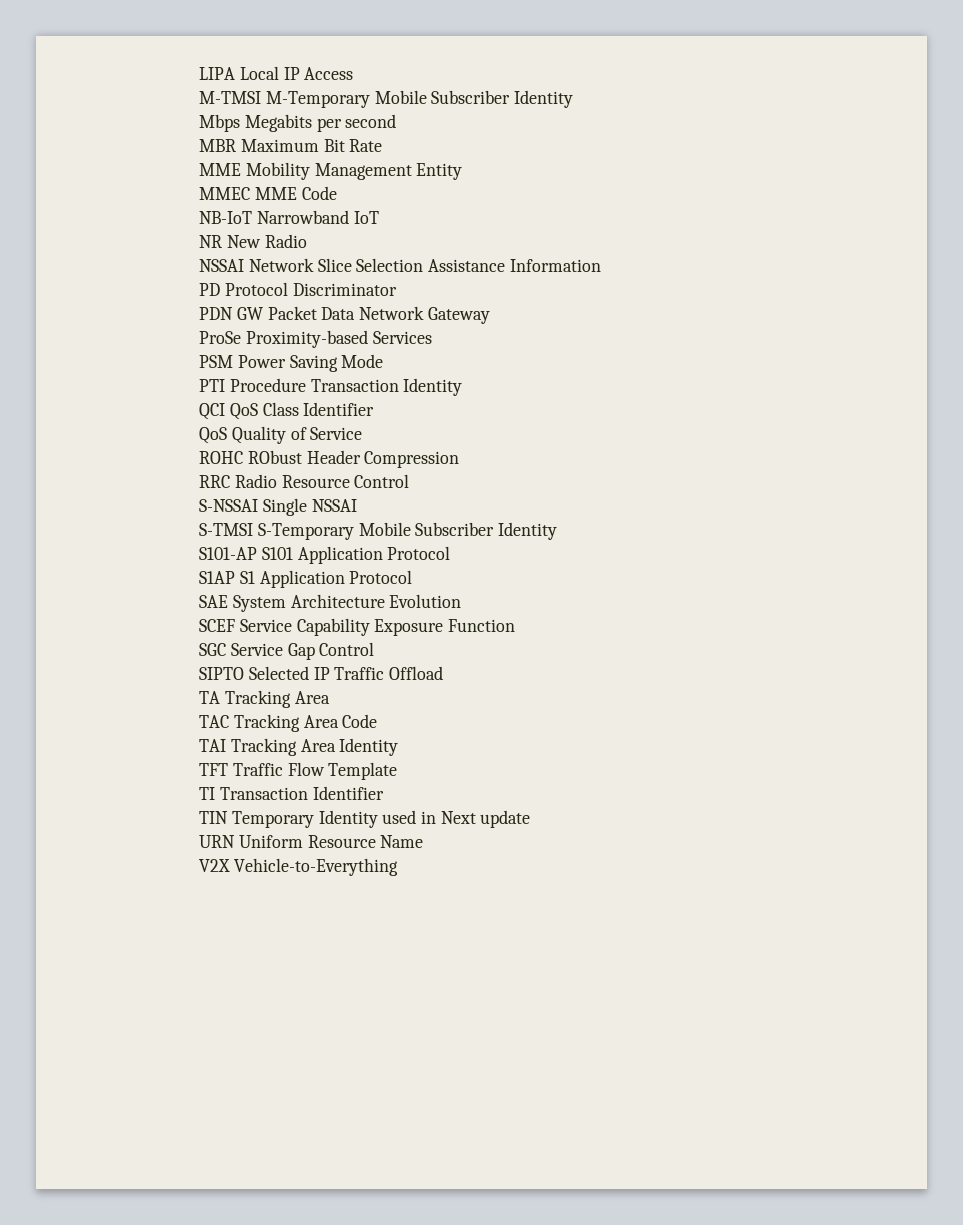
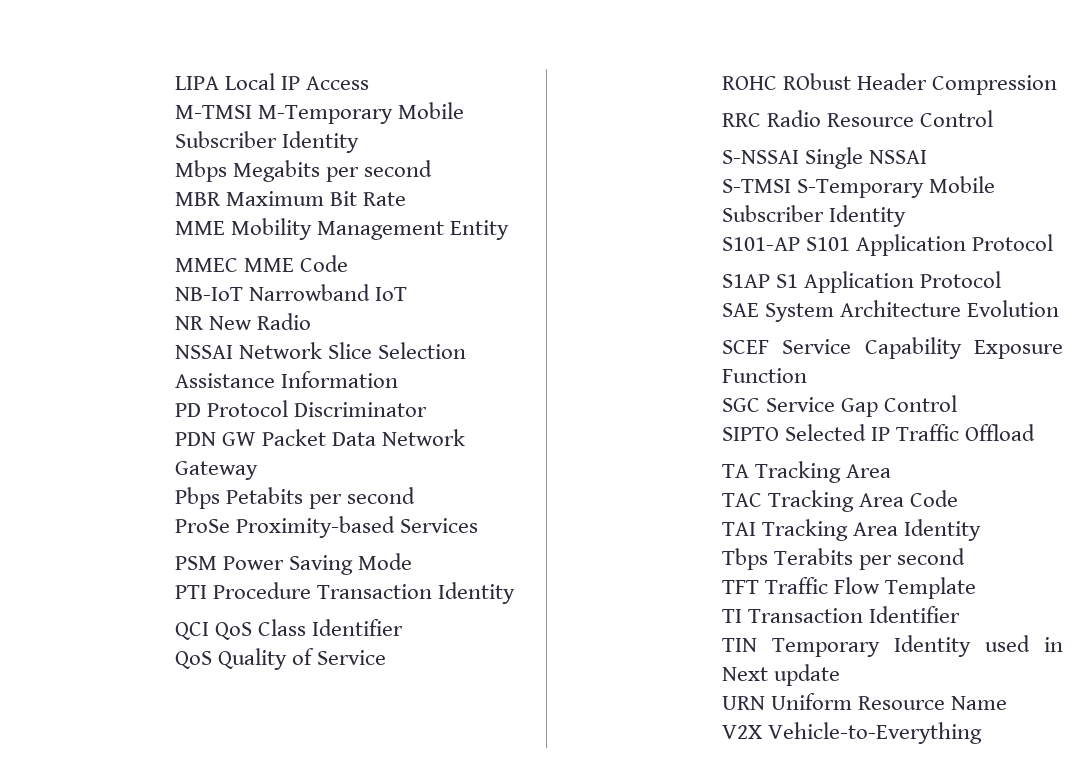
+ Pbps Petabits per second
+ Tbps Terabits per second

